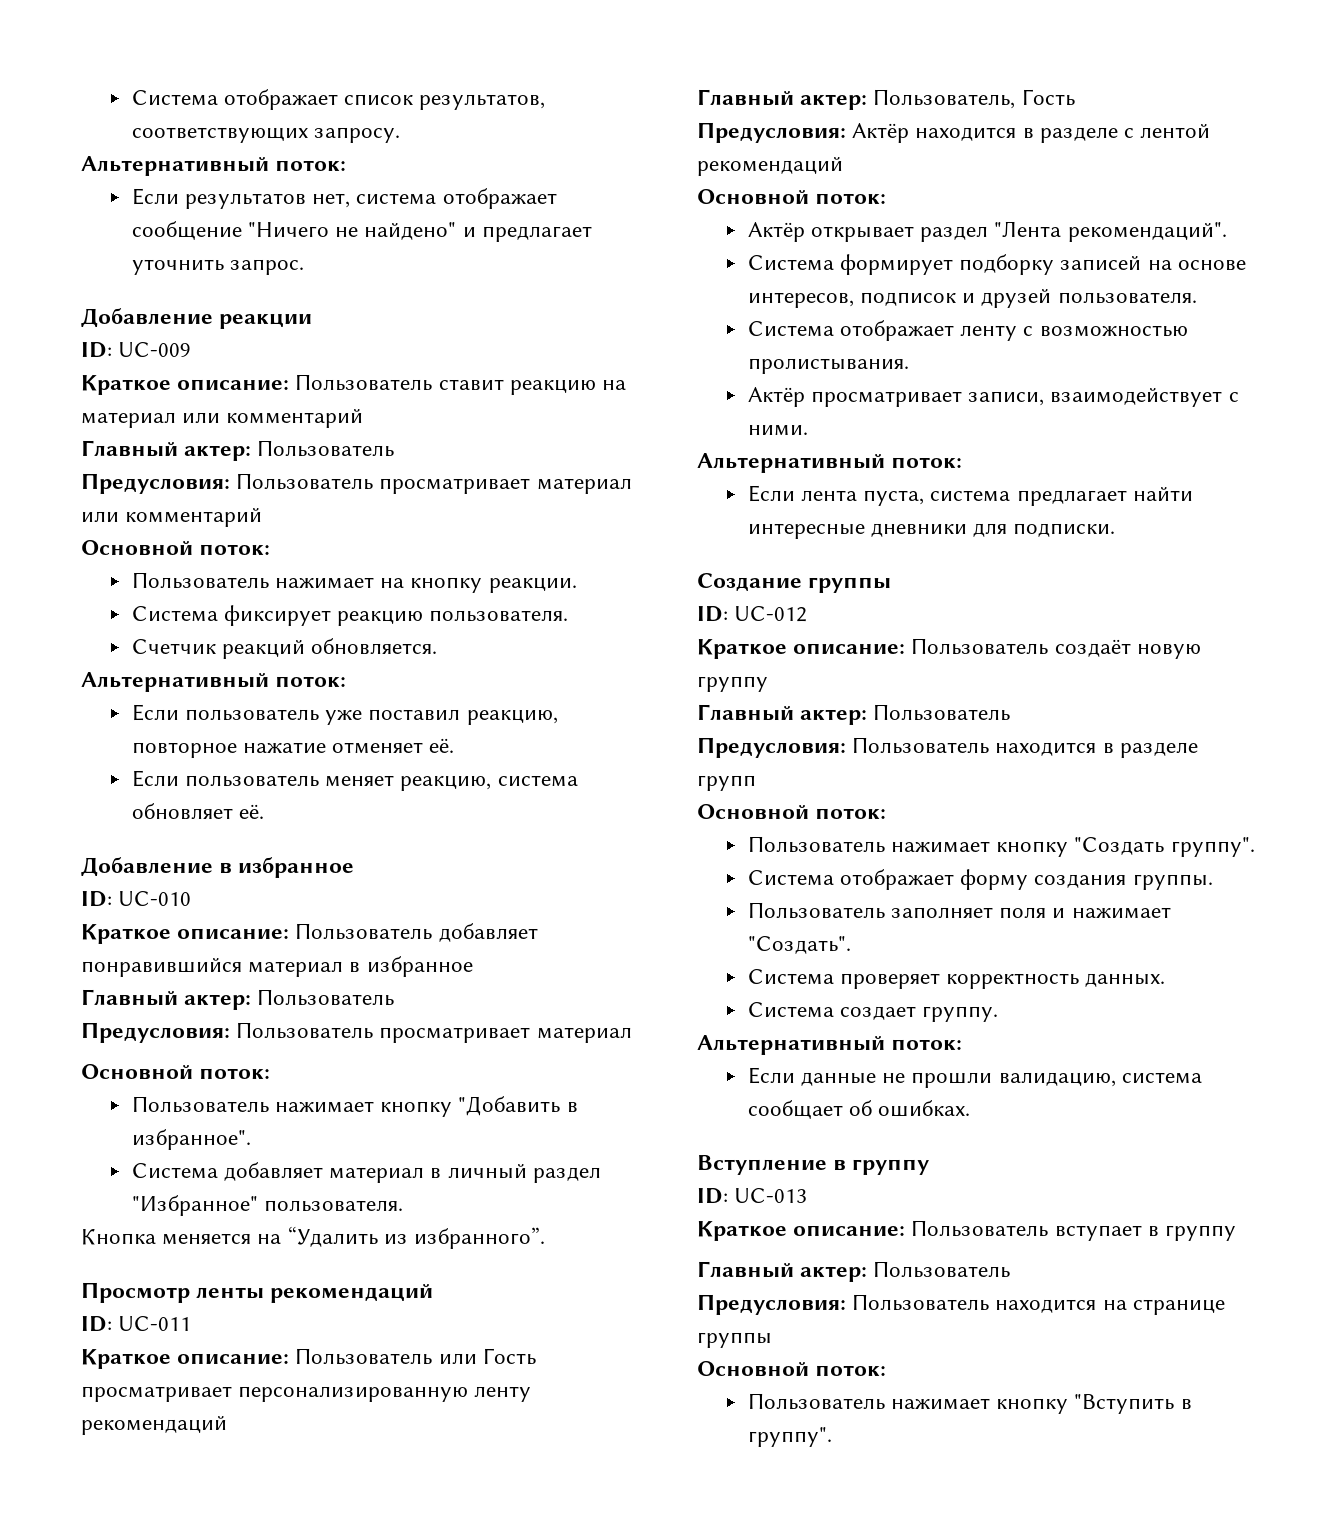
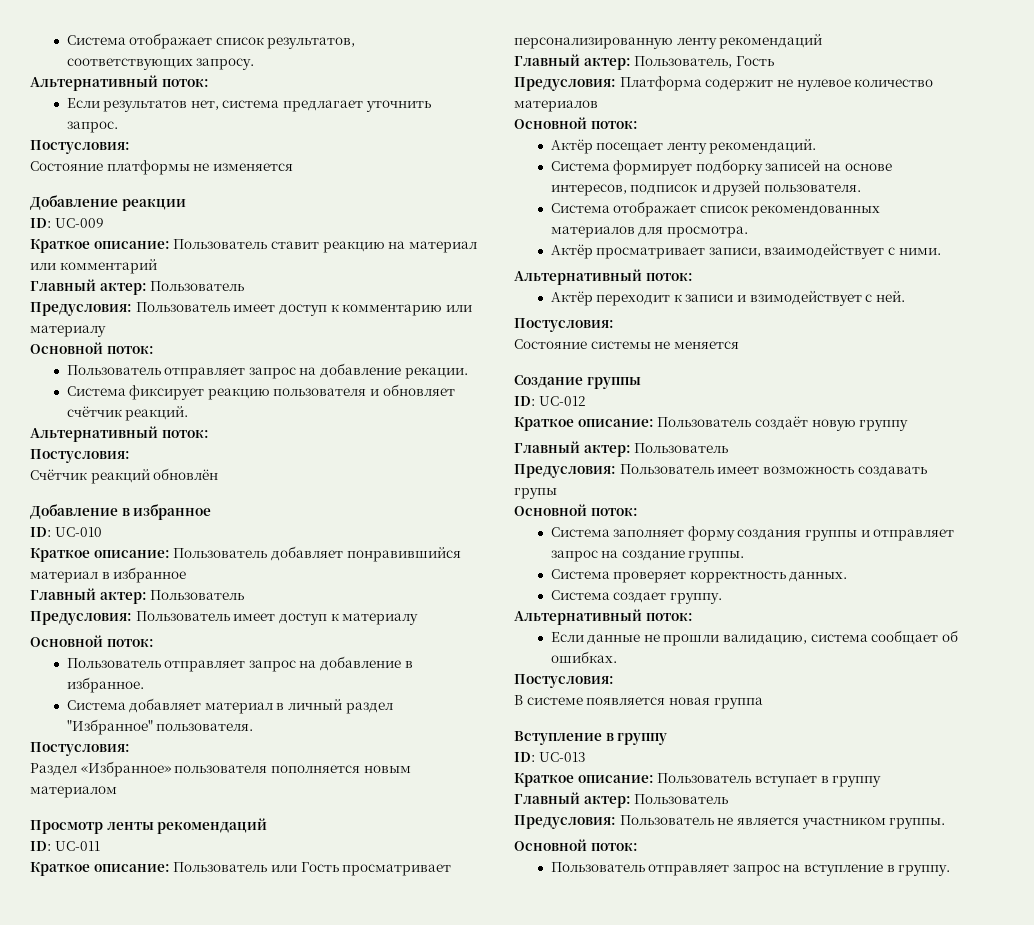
- Если результатов нет, система отображает сообщение "Ничего не найдено" и предлагает уточнить запрос.
+ Если результатов нет, система предлагает уточнить запрос.
+ Постусловия:
+ Состояние платформы не изменяется
- Предусловия: Пользователь просматривает материал или комментарий
+ Предусловия: Пользователь имеет доступ к комментарию или материалу
  Основной поток:
- Пользователь нажимает на кнопку реакции.
- Система фиксирует реакцию пользователя.
- Счетчик реакций обновляется.
+ Пользователь отправляет запрос на добавление рекации.
+ Система фиксирует реакцию пользователя и обновляет счётчик реакций.
  Альтернативный поток:
- Если пользователь уже поставил реакцию, повторное нажатие отменяет её.
- Если пользователь меняет реакцию, система обновляет её.
+ Постусловия:
+ Счётчик реакций обновлён
  Краткое описание: Пользователь добавляет понравившийся материал в избранное
  Главный актер: Пользователь
- Предусловия: Пользователь просматривает материал
+ Предусловия: Пользователь имеет доступ к материалу
  Основной поток:
- Пользователь нажимает кнопку "Добавить в избранное".
+ Пользователь отправляет запрос на добавление в избранное.
  Система добавляет материал в личный раздел "Избранное" пользователя.
- Кнопка меняется на “Удалить из избранного”.
+ Постусловия:
+ Раздел «Избранное» пользователя пополняется новым материалом
- Предусловия: Актёр находится в разделе с лентой рекомендаций
+ Предусловия: Платформа содержит не нулевое количество материалов
- Актёр открывает раздел "Лента рекомендаций".
+ Актёр посещает ленту рекомендаций.
- Система отображает ленту с возможностью пролистывания.
+ Система отображает список рекомендованных материалов для просмотра.
- Если лента пуста, система предлагает найти интересные дневники для подписки.
+ Актёр переходит к записи и взимодействует с ней.
+ Постусловия:
+ Состояние системы не меняется
- Предусловия: Пользователь находится в разделе групп
+ Предусловия: Пользователь имеет возможность создавать групы
  Основной поток:
- Пользователь нажимает кнопку "Создать группу".
- Система отображает форму создания группы.
- Пользователь заполняет поля и нажимает "Создать".
+ Система заполняет форму создания группы и отправляет запрос на создание группы.
  Если данные не прошли валидацию, система сообщает об ошибках.
+ Постусловия:
+ В системе появляется новая группа
- Предусловия: Пользователь находится на странице группы
+ Предусловия: Пользователь не является участником группы.
  Основной поток:
- Пользователь нажимает кнопку "Вступить в группу".
+ Пользователь отправляет запрос на вступление в группу.

